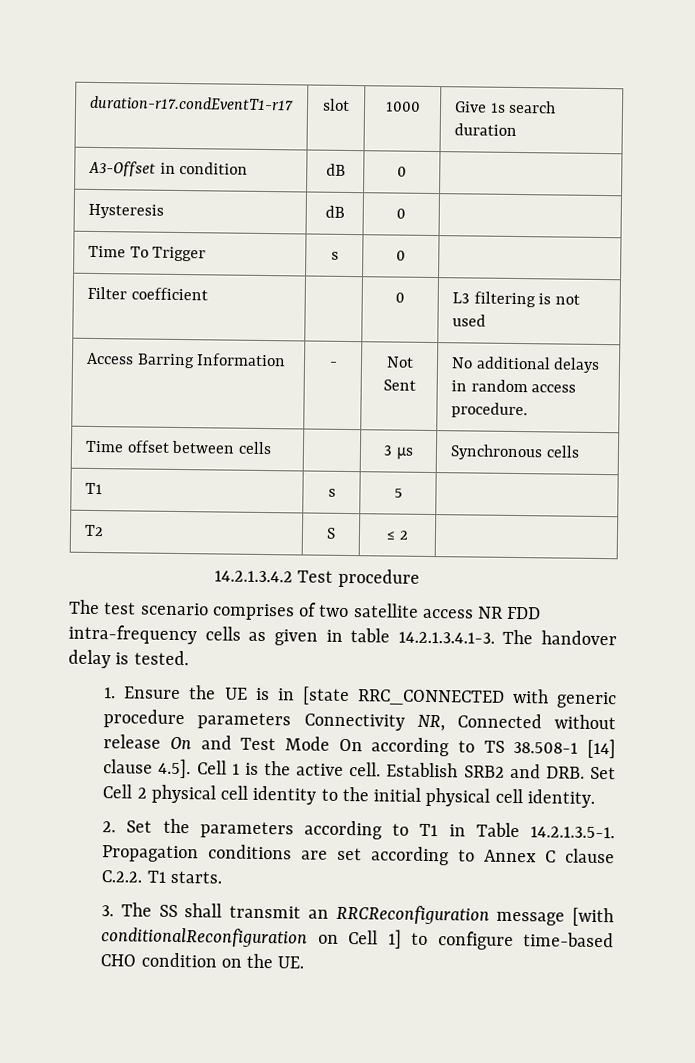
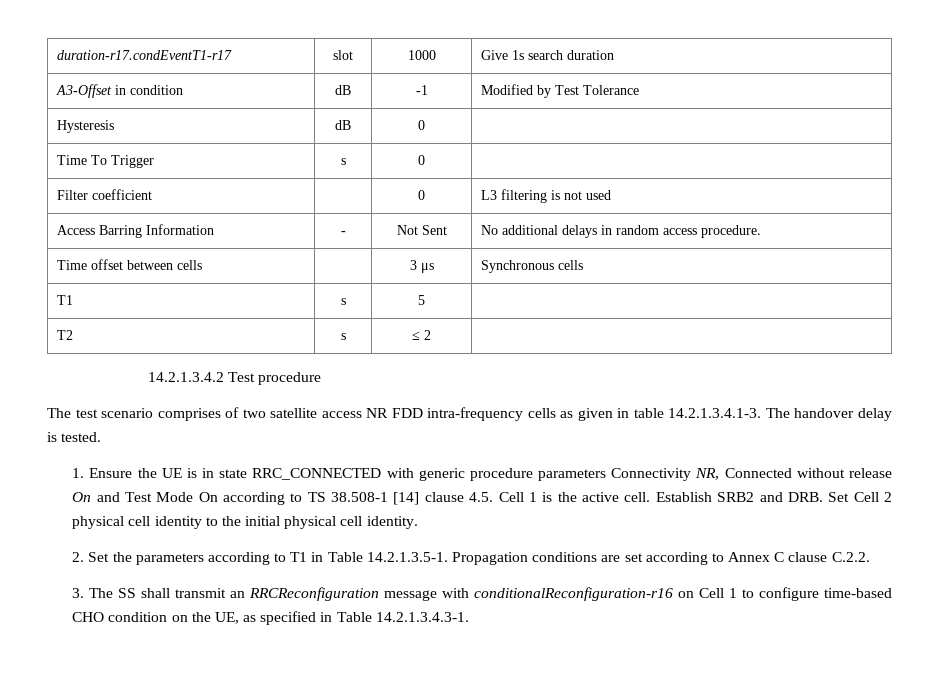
- A3-Offset in condition | dB | 0 |
+ A3-Offset in condition | dB | -1 | Modified by Test Tolerance
- T2 | S | ≤ 2 |
+ T2 | s | ≤ 2 |
- 1. Ensure the UE is in [state RRC_CONNECTED with generic procedure parameters Connectivity NR, Connected without release On and Test Mode On according to TS 38.508-1 [14] clause 4.5]. Cell 1 is the active cell.
+ 1. Ensure the UE is in state RRC_CONNECTED with generic procedure parameters Connectivity NR, Connected without release On and Test Mode On according to TS 38.508-1 [14] clause 4.5. Cell 1 is the active cell.
- 2. Set the parameters according to T1 in Table 14.2.1.3.5-1. Propagation conditions are set according to Annex C clause C.2.2. T1 starts.
+ 2. Set the parameters according to T1 in Table 14.2.1.3.5-1. Propagation conditions are set according to Annex C clause C.2.2.
- 3. The SS shall transmit an RRCReconfiguration message [with conditionalReconfiguration on Cell 1] to configure time-based CHO condition on the UE.
+ 3. The SS shall transmit an RRCReconfiguration message with conditionalReconfiguration-r16 on Cell 1 to configure time-based CHO condition on the UE, as specified in Table 14.2.1.3.4.3-1.

